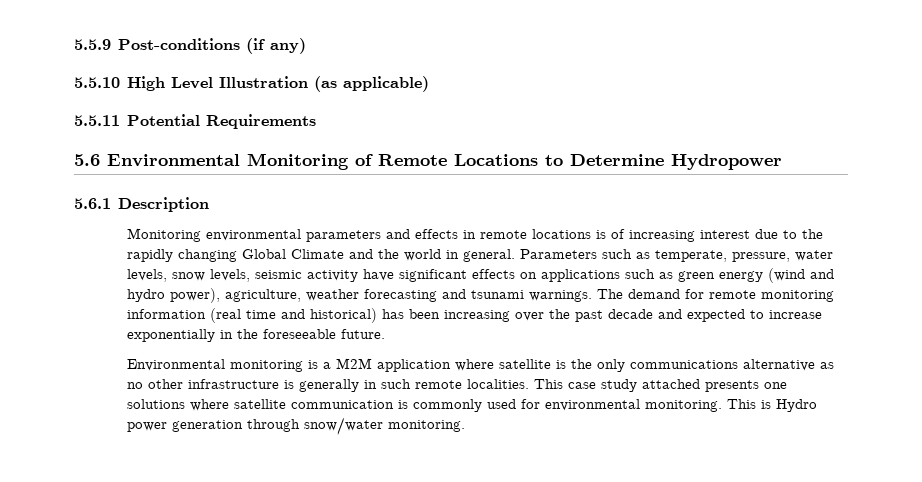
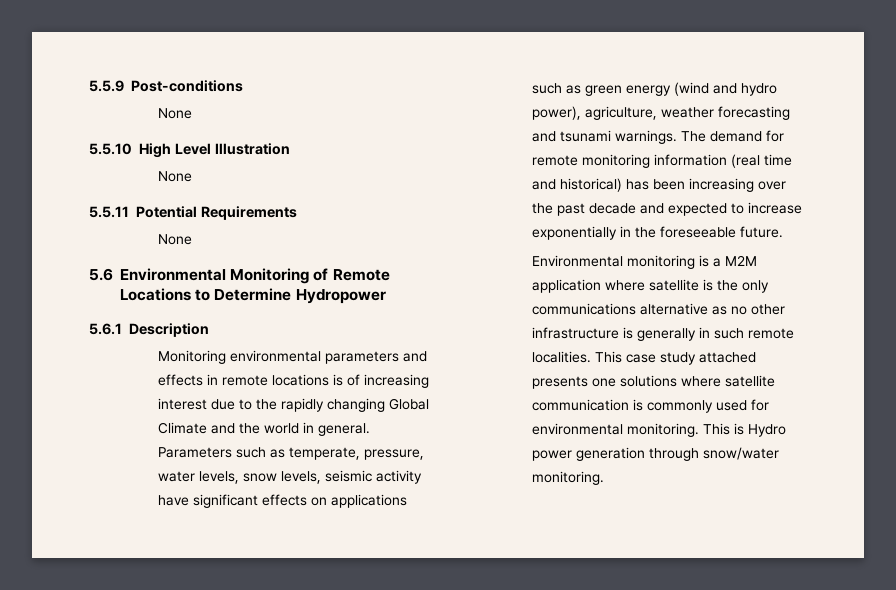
- 5.5.9 Post-conditions (if any)
+ 5.5.9 Post-conditions
+ None
- 5.5.10 High Level Illustration (as applicable)
+ 5.5.10 High Level Illustration
+ None
  5.5.11 Potential Requirements
+ None

